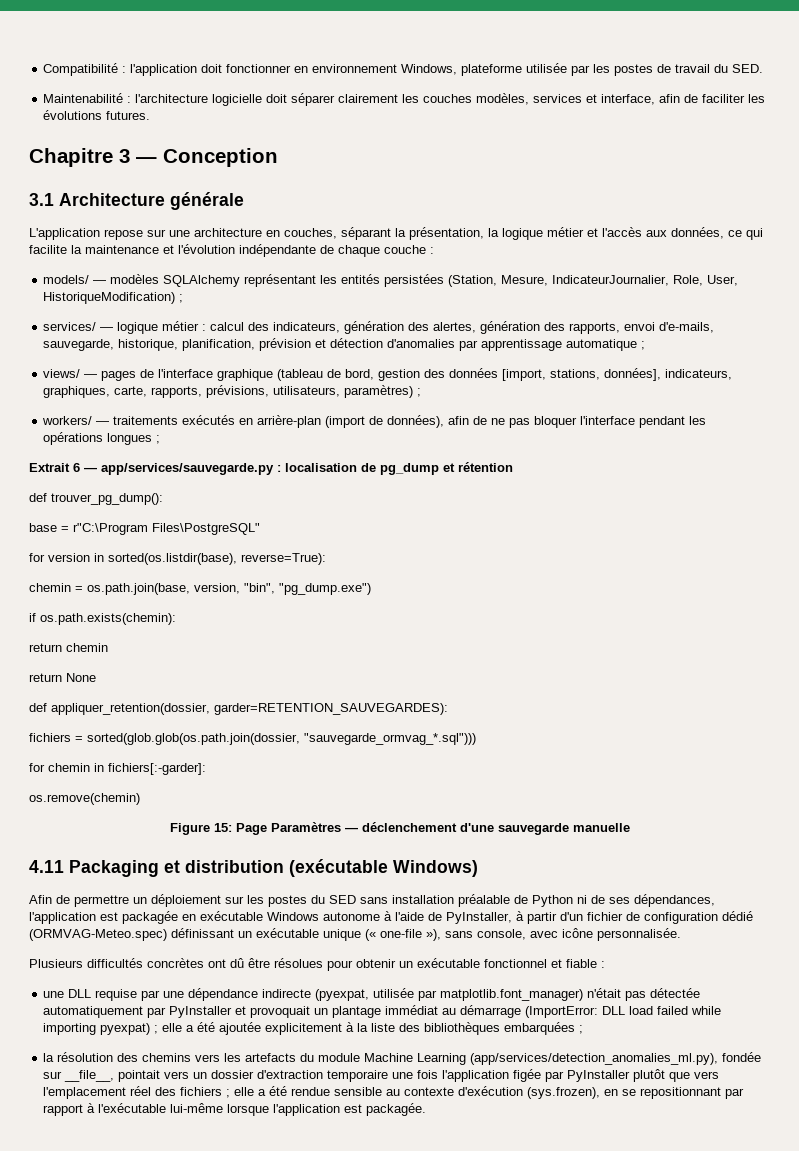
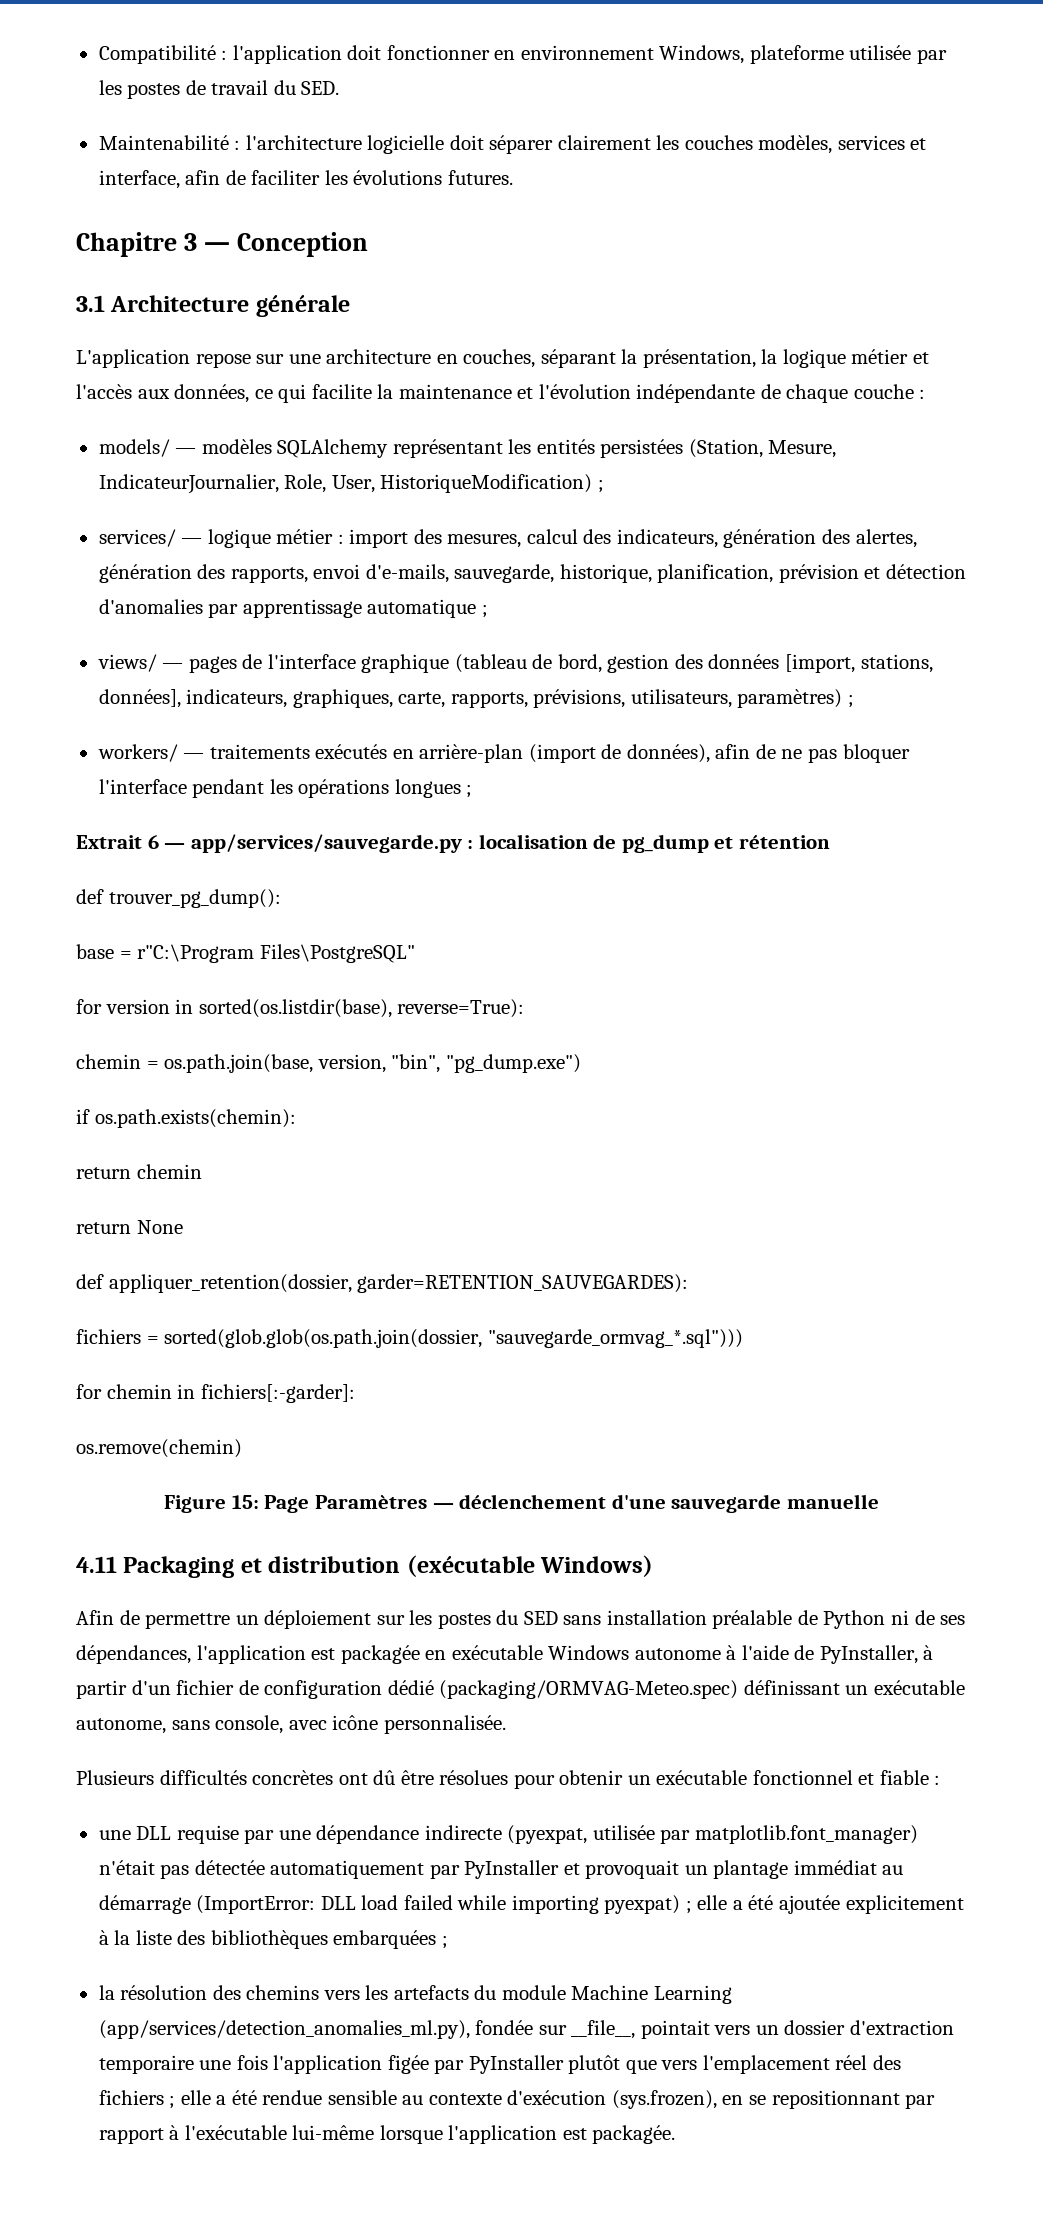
- services/ — logique métier : calcul des indicateurs, génération des alertes, génération des rapports, envoi d'e-mails, sauvegarde, historique, planification, prévision et détection d'anomalies par apprentissage automatique ;
+ services/ — logique métier : import des mesures, calcul des indicateurs, génération des alertes, génération des rapports, envoi d'e-mails, sauvegarde, historique, planification, prévision et détection d'anomalies par apprentissage automatique ;
- Afin de permettre un déploiement sur les postes du SED sans installation préalable de Python ni de ses dépendances, l'application est packagée en exécutable Windows autonome à l'aide de PyInstaller, à partir d'un fichier de configuration dédié (ORMVAG-Meteo.spec) définissant un exécutable unique (« one-file »), sans console, avec icône personnalisée.
+ Afin de permettre un déploiement sur les postes du SED sans installation préalable de Python ni de ses dépendances, l'application est packagée en exécutable Windows autonome à l'aide de PyInstaller, à partir d'un fichier de configuration dédié (packaging/ORMVAG-Meteo.spec) définissant un exécutable autonome, sans console, avec icône personnalisée.

